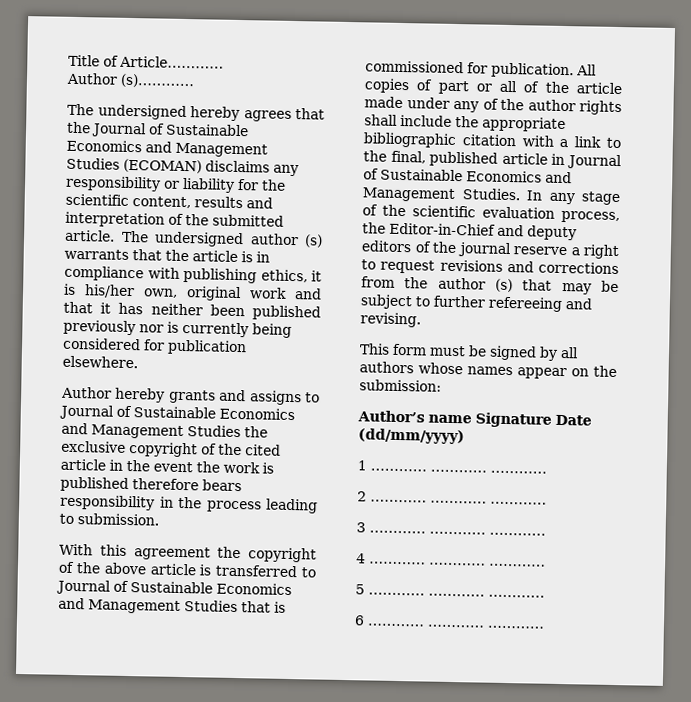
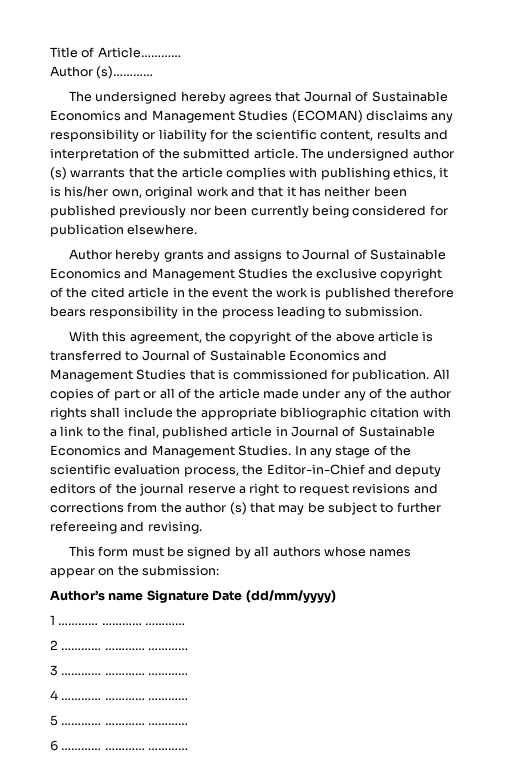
- The undersigned hereby agrees that the Journal of Sustainable Economics and Management Studies (ECOMAN) disclaims any responsibility or liability for the scientific content, results and interpretation of the submitted article.
+ The undersigned hereby agrees that Journal of Sustainable Economics and Management Studies (ECOMAN) disclaims any responsibility or liability for the scientific content, results and interpretation of the submitted article.
- The undersigned author (s) warrants that the article is in compliance with publishing ethics, it is his/her own, original work and that it has neither been published previously nor is currently being considered for publication elsewhere.
+ The undersigned author (s) warrants that the article complies with publishing ethics, it is his/her own, original work and that it has neither been published previously nor been currently being considered for publication elsewhere.
- With this agreement the copyright of the above article is transferred to Journal of Sustainable Economics and Management Studies that is commissioned for publication.
+ With this agreement, the copyright of the above article is transferred to Journal of Sustainable Economics and Management Studies that is commissioned for publication.

